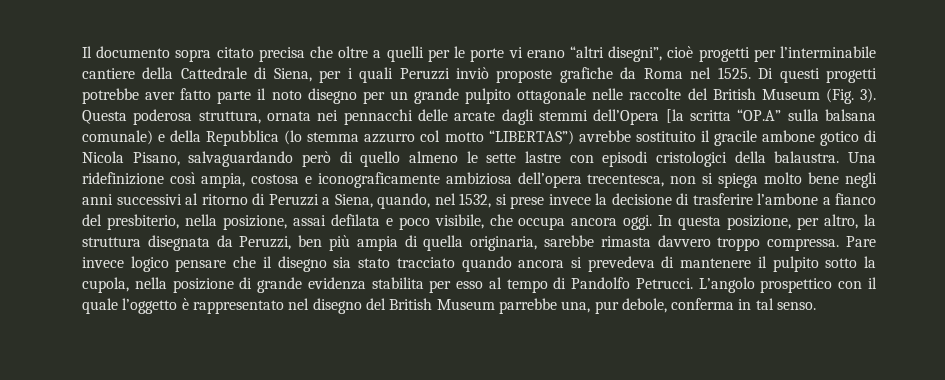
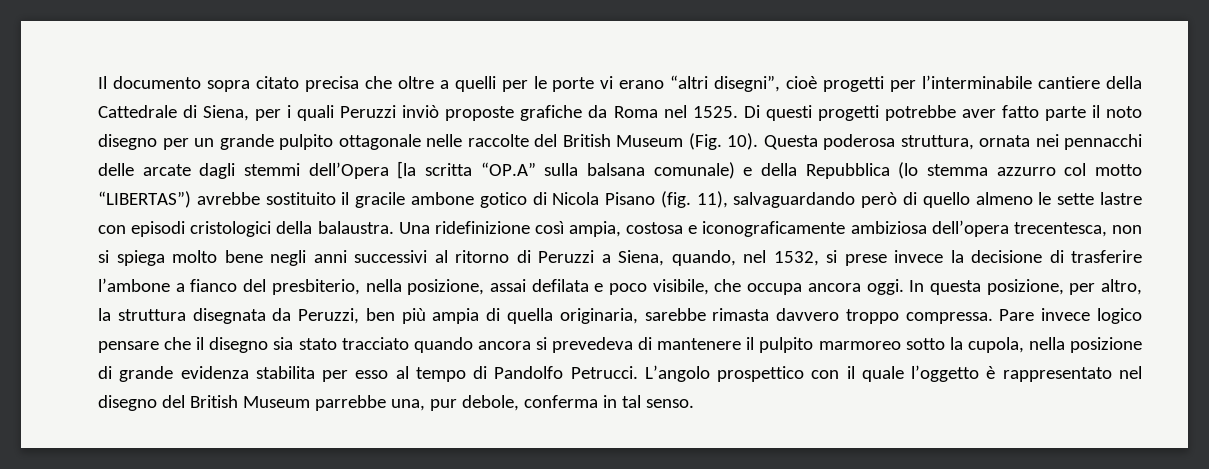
- Di questi progetti potrebbe aver fatto parte il noto disegno per un grande pulpito ottagonale nelle raccolte del British Museum (Fig. 3).
+ Di questi progetti potrebbe aver fatto parte il noto disegno per un grande pulpito ottagonale nelle raccolte del British Museum (Fig. 10).
- Questa poderosa struttura, ornata nei pennacchi delle arcate dagli stemmi dell’Opera [la scritta “OP.A” sulla balsana comunale) e della Repubblica (lo stemma azzurro col motto “LIBERTAS”) avrebbe sostituito il gracile ambone gotico di Nicola Pisano, salvaguardando però di quello almeno le sette lastre con episodi cristologici della balaustra.
+ Questa poderosa struttura, ornata nei pennacchi delle arcate dagli stemmi dell’Opera [la scritta “OP.A” sulla balsana comunale) e della Repubblica (lo stemma azzurro col motto “LIBERTAS”) avrebbe sostituito il gracile ambone gotico di Nicola Pisano (fig. 11), salvaguardando però di quello almeno le sette lastre con episodi cristologici della balaustra.
- Pare invece logico pensare che il disegno sia stato tracciato quando ancora si prevedeva di mantenere il pulpito sotto la cupola, nella posizione di grande evidenza stabilita per esso al tempo di Pandolfo Petrucci.
+ Pare invece logico pensare che il disegno sia stato tracciato quando ancora si prevedeva di mantenere il pulpito marmoreo sotto la cupola, nella posizione di grande evidenza stabilita per esso al tempo di Pandolfo Petrucci.

